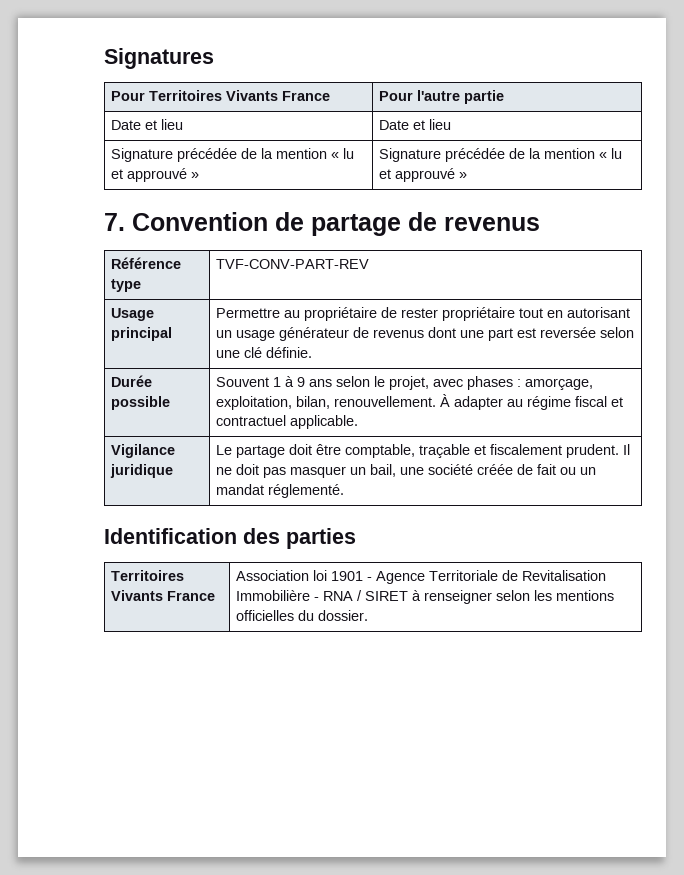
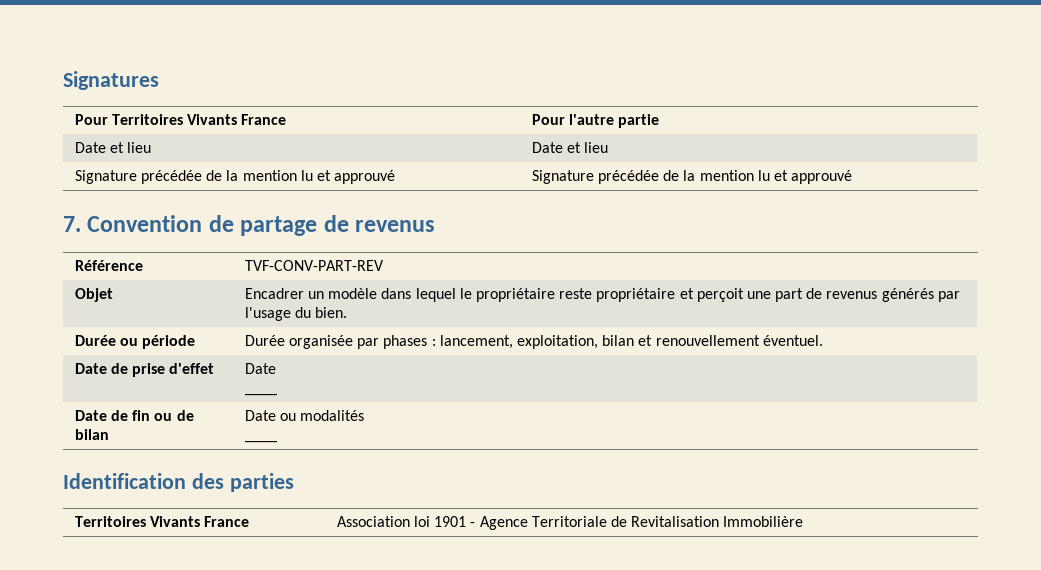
- Signature précédée de la mention « lu et approuvé » | Signature précédée de la mention « lu et approuvé »
+ Signature précédée de la mention lu et approuvé | Signature précédée de la mention lu et approuvé
- Référence type | TVF-CONV-PART-REV
+ Référence | TVF-CONV-PART-REV
- Usage principal | Permettre au propriétaire de rester propriétaire tout en autorisant un usage générateur de revenus dont une part est reversée selon une clé définie.
- Durée possible | Souvent 1 à 9 ans selon le projet, avec phases : amorçage, exploitation, bilan, renouvellement. À adapter au régime fiscal et contractuel applicable.
- Vigilance juridique | Le partage doit être comptable, traçable et fiscalement prudent. Il ne doit pas masquer un bail, une société créée de fait ou un mandat réglementé.
+ Objet | Encadrer un modèle dans lequel le propriétaire reste propriétaire et perçoit une part de revenus générés par l'usage du bien.
+ Durée ou période | Durée organisée par phases : lancement, exploitation, bilan et renouvellement éventuel.
+ Date de prise d'effet | Date
+ ____
+ Date de fin ou de bilan | Date ou modalités
+ ____
- Territoires Vivants France | Association loi 1901 - Agence Territoriale de Revitalisation Immobilière - RNA / SIRET à renseigner selon les mentions officielles du dossier.
+ Territoires Vivants France | Association loi 1901 - Agence Territoriale de Revitalisation Immobilière

